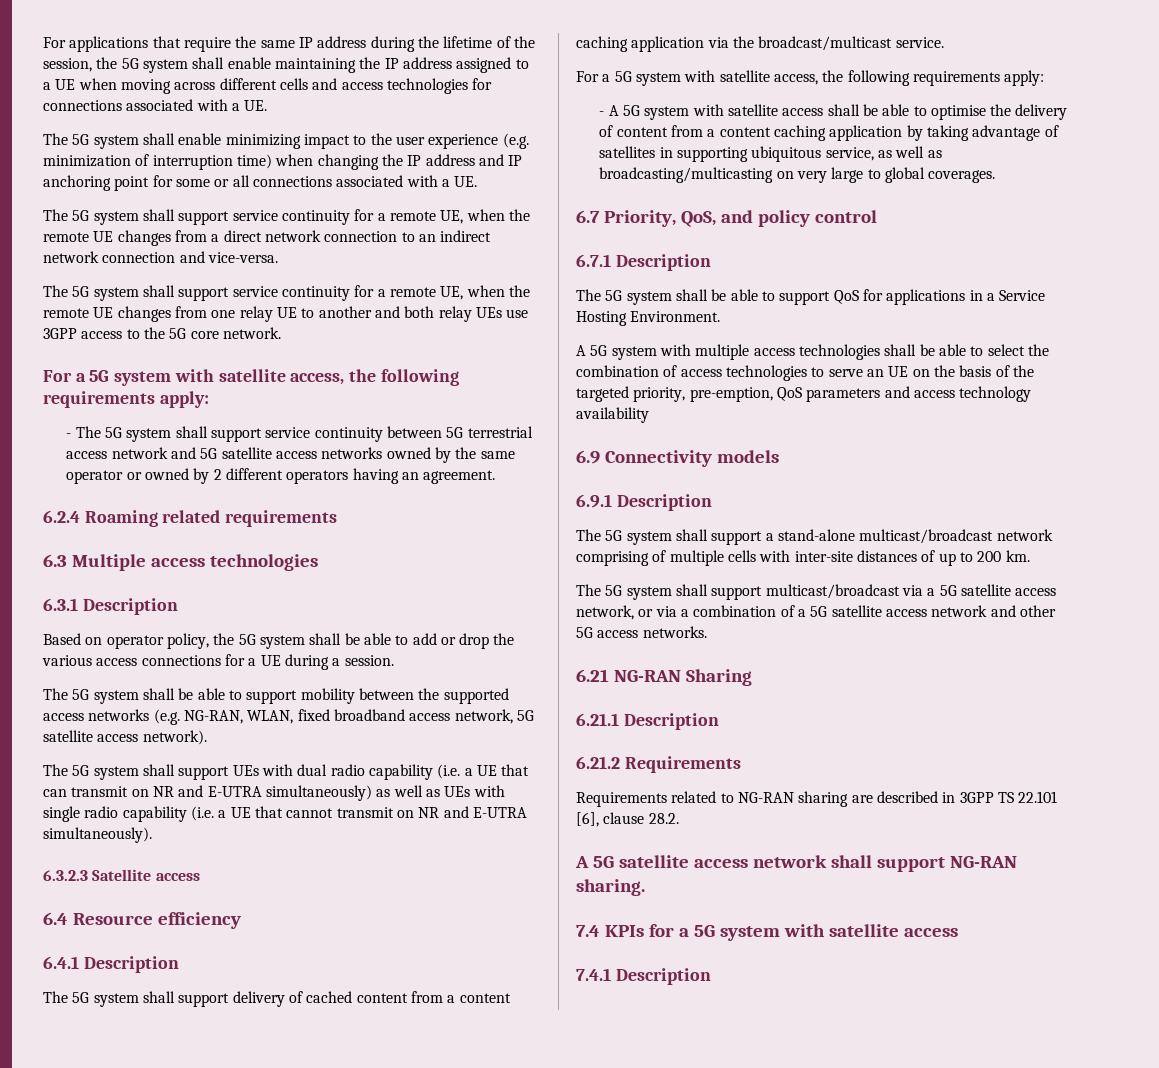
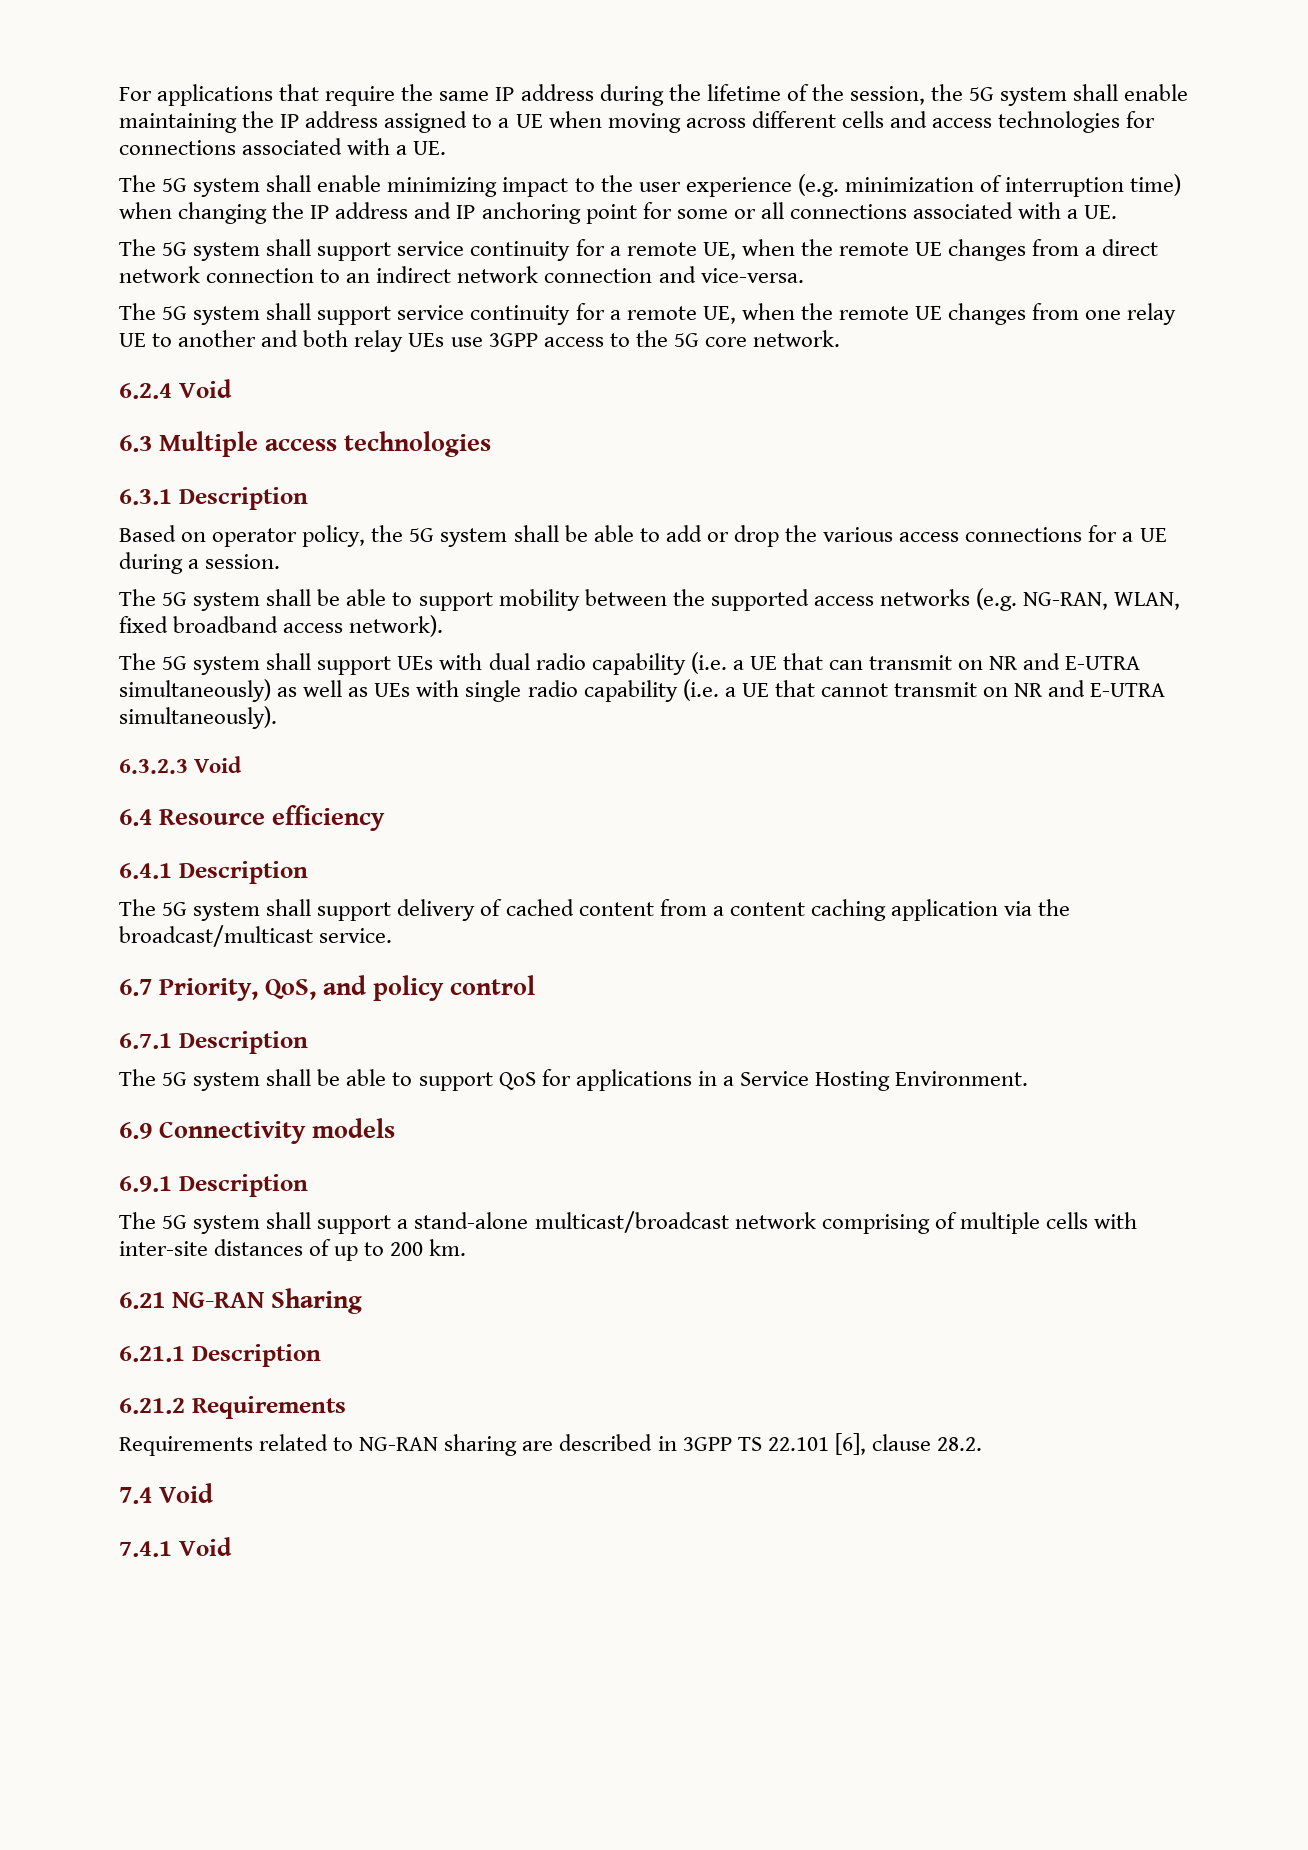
  The 5G system shall support service continuity for a remote UE, when the remote UE changes from one relay UE to another and both relay UEs use 3GPP access to the 5G core network.
- For a 5G system with satellite access, the following requirements apply:
- - The 5G system shall support service continuity between 5G terrestrial access network and 5G satellite access networks owned by the same operator or owned by 2 different operators having an agreement.
- 6.2.4 Roaming related requirements
+ 6.2.4 Void
- The 5G system shall be able to support mobility between the supported access networks (e.g. NG-RAN, WLAN, fixed broadband access network, 5G satellite access network).
+ The 5G system shall be able to support mobility between the supported access networks (e.g. NG-RAN, WLAN, fixed broadband access network).
- 6.3.2.3 Satellite access
+ 6.3.2.3 Void
  The 5G system shall support delivery of cached content from a content caching application via the broadcast/multicast service.
- For a 5G system with satellite access, the following requirements apply:
- - A 5G system with satellite access shall be able to optimise the delivery of content from a content caching application by taking advantage of satellites in supporting ubiquitous service, as well as broadcasting/multicasting on very large to global coverages.
- A 5G system with multiple access technologies shall be able to select the combination of access technologies to serve an UE on the basis of the targeted priority, pre-emption, QoS parameters and access technology availability
- The 5G system shall support multicast/broadcast via a 5G satellite access network, or via a combination of a 5G satellite access network and other 5G access networks.
- A 5G satellite access network shall support NG-RAN sharing.
- 7.4 KPIs for a 5G system with satellite access
+ 7.4 Void
- 7.4.1 Description
+ 7.4.1 Void

